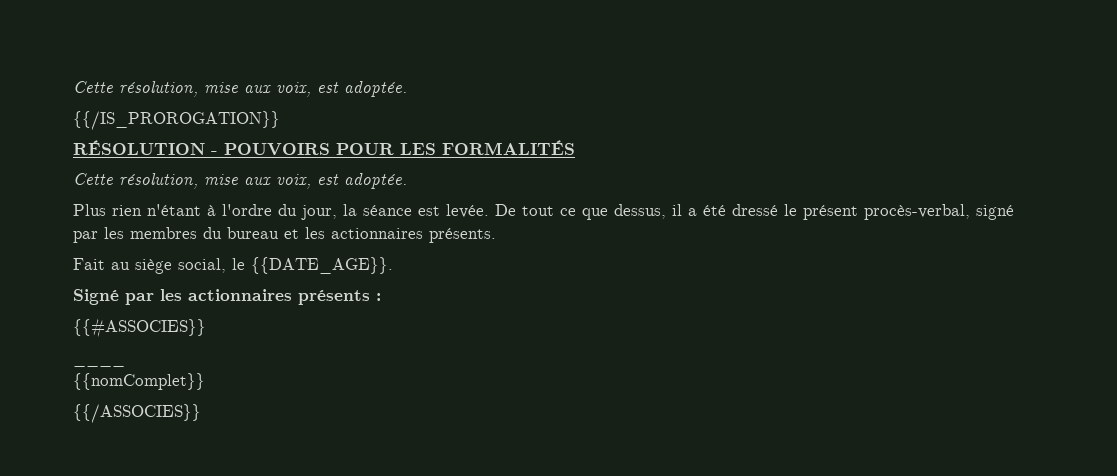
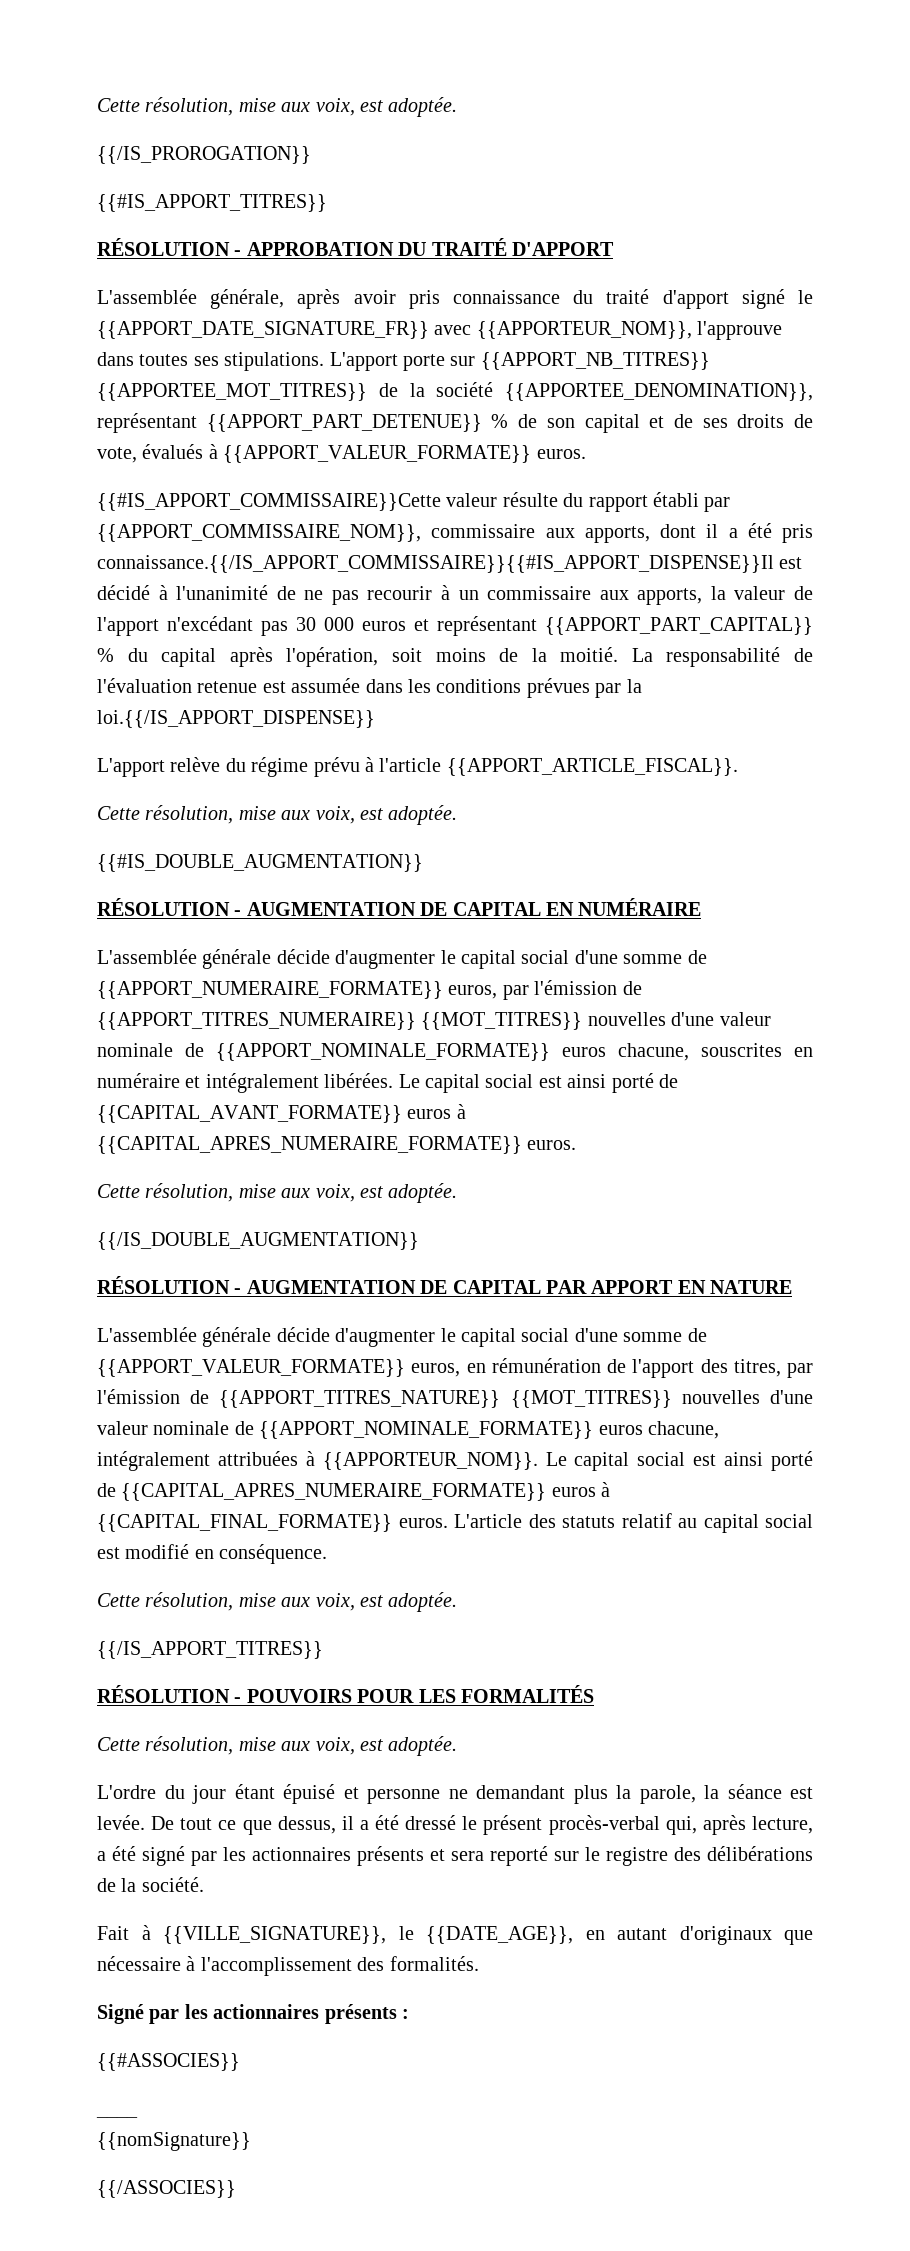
+ {{#IS_APPORT_TITRES}}
+ RÉSOLUTION - APPROBATION DU TRAITÉ D'APPORT
+ L'assemblée générale, après avoir pris connaissance du traité d'apport signé le {{APPORT_DATE_SIGNATURE_FR}} avec {{APPORTEUR_NOM}}, l'approuve dans toutes ses stipulations. L'apport porte sur {{APPORT_NB_TITRES}} {{APPORTEE_MOT_TITRES}} de la société {{APPORTEE_DENOMINATION}}, représentant {{APPORT_PART_DETENUE}} % de son capital et de ses droits de vote, évalués à {{APPORT_VALEUR_FORMATE}} euros.
+ {{#IS_APPORT_COMMISSAIRE}}Cette valeur résulte du rapport établi par {{APPORT_COMMISSAIRE_NOM}}, commissaire aux apports, dont il a été pris connaissance.{{/IS_APPORT_COMMISSAIRE}}{{#IS_APPORT_DISPENSE}}Il est décidé à l'unanimité de ne pas recourir à un commissaire aux apports, la valeur de l'apport n'excédant pas 30 000 euros et représentant {{APPORT_PART_CAPITAL}} % du capital après l'opération, soit moins de la moitié. La responsabilité de l'évaluation retenue est assumée dans les conditions prévues par la loi.{{/IS_APPORT_DISPENSE}}
+ L'apport relève du régime prévu à l'article {{APPORT_ARTICLE_FISCAL}}.
+ Cette résolution, mise aux voix, est adoptée.
+ {{#IS_DOUBLE_AUGMENTATION}}
+ RÉSOLUTION - AUGMENTATION DE CAPITAL EN NUMÉRAIRE
+ L'assemblée générale décide d'augmenter le capital social d'une somme de {{APPORT_NUMERAIRE_FORMATE}} euros, par l'émission de {{APPORT_TITRES_NUMERAIRE}} {{MOT_TITRES}} nouvelles d'une valeur nominale de {{APPORT_NOMINALE_FORMATE}} euros chacune, souscrites en numéraire et intégralement libérées. Le capital social est ainsi porté de {{CAPITAL_AVANT_FORMATE}} euros à {{CAPITAL_APRES_NUMERAIRE_FORMATE}} euros.
+ Cette résolution, mise aux voix, est adoptée.
+ {{/IS_DOUBLE_AUGMENTATION}}
+ RÉSOLUTION - AUGMENTATION DE CAPITAL PAR APPORT EN NATURE
+ L'assemblée générale décide d'augmenter le capital social d'une somme de {{APPORT_VALEUR_FORMATE}} euros, en rémunération de l'apport des titres, par l'émission de {{APPORT_TITRES_NATURE}} {{MOT_TITRES}} nouvelles d'une valeur nominale de {{APPORT_NOMINALE_FORMATE}} euros chacune, intégralement attribuées à {{APPORTEUR_NOM}}. Le capital social est ainsi porté de {{CAPITAL_APRES_NUMERAIRE_FORMATE}} euros à {{CAPITAL_FINAL_FORMATE}} euros. L'article des statuts relatif au capital social est modifié en conséquence.
+ Cette résolution, mise aux voix, est adoptée.
+ {{/IS_APPORT_TITRES}}
- Plus rien n'étant à l'ordre du jour, la séance est levée.
+ L'ordre du jour étant épuisé et personne ne demandant plus la parole, la séance est levée.
- De tout ce que dessus, il a été dressé le présent procès-verbal, signé par les membres du bureau et les actionnaires présents.
- Fait au siège social, le {{DATE_AGE}}.
+ De tout ce que dessus, il a été dressé le présent procès-verbal qui, après lecture, a été signé par les actionnaires présents et sera reporté sur le registre des délibérations de la société.
+ Fait à {{VILLE_SIGNATURE}}, le {{DATE_AGE}}, en autant d'originaux que nécessaire à l'accomplissement des formalités.
- {{nomComplet}}
+ {{nomSignature}}

